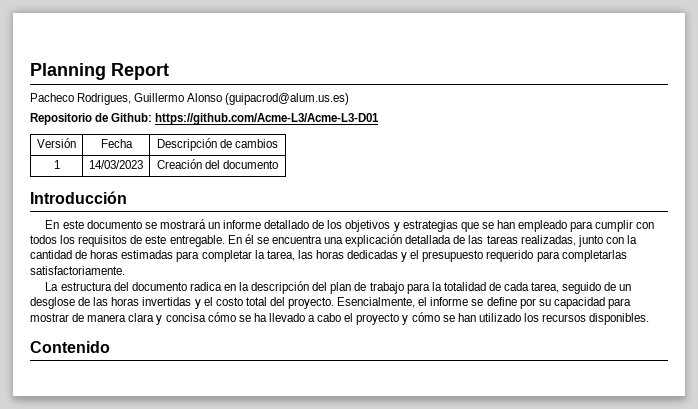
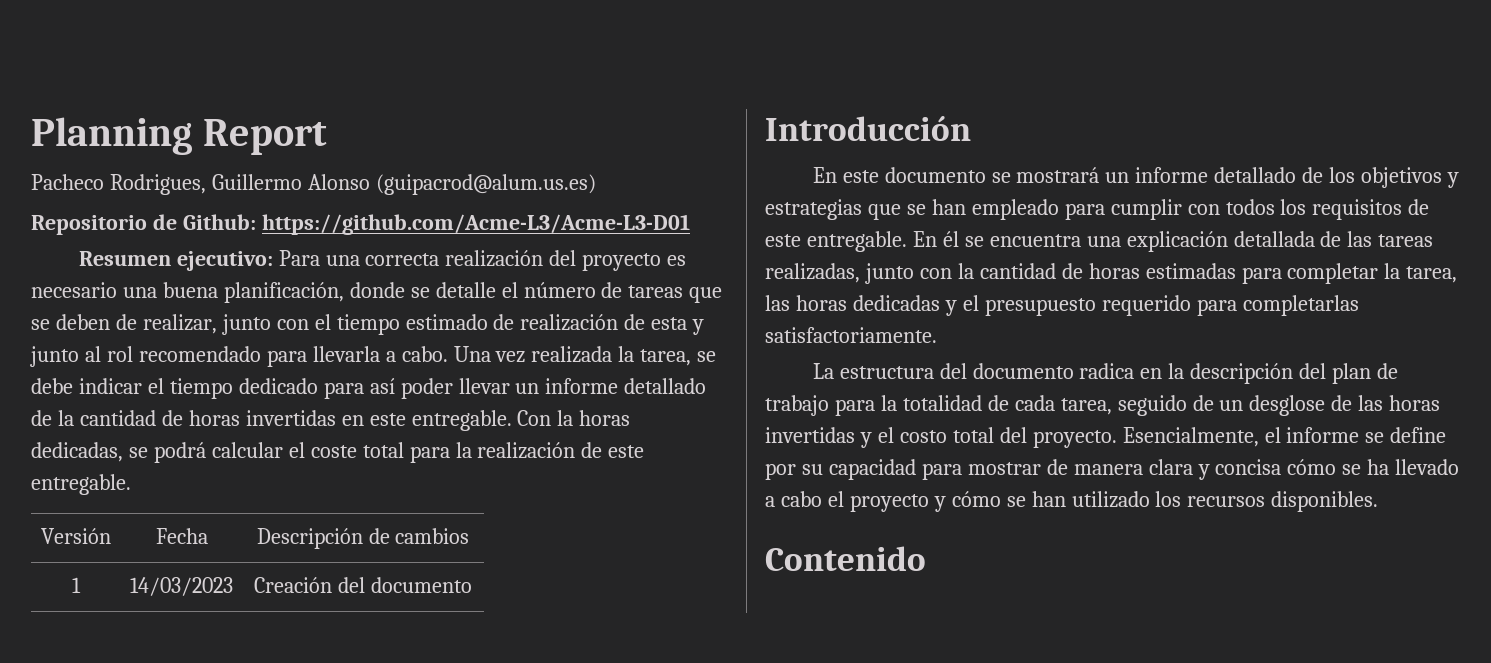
+ Resumen ejecutivo: Para una correcta realización del proyecto es necesario una buena planificación, donde se detalle el número de tareas que se deben de realizar, junto con el tiempo estimado de realización de esta y junto al rol recomendado para llevarla a cabo. Una vez realizada la tarea, se debe indicar el tiempo dedicado para así poder llevar un informe detallado de la cantidad de horas invertidas en este entregable. Con la horas dedicadas, se podrá calcular el coste total para la realización de este entregable.

